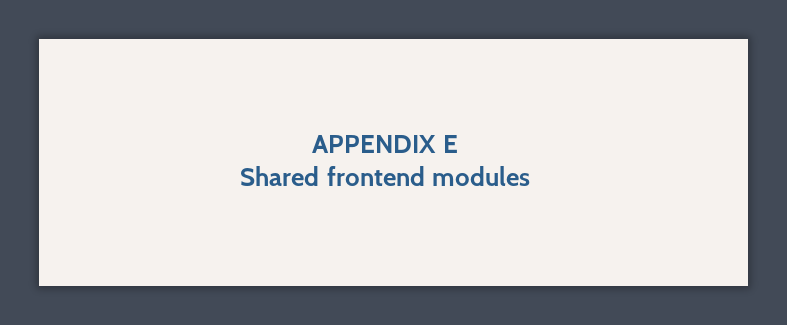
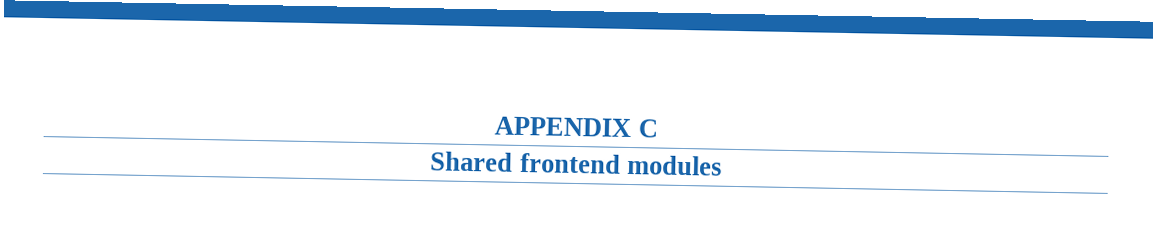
- APPENDIX E
+ APPENDIX C

